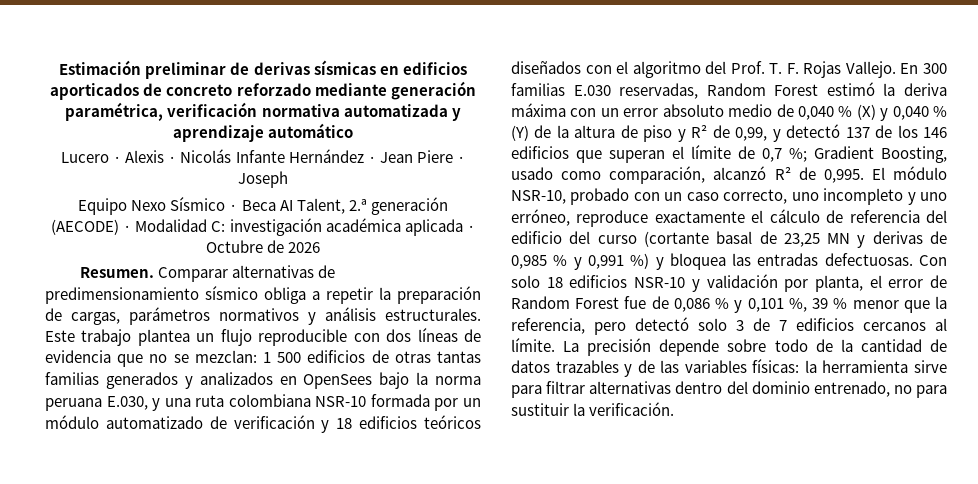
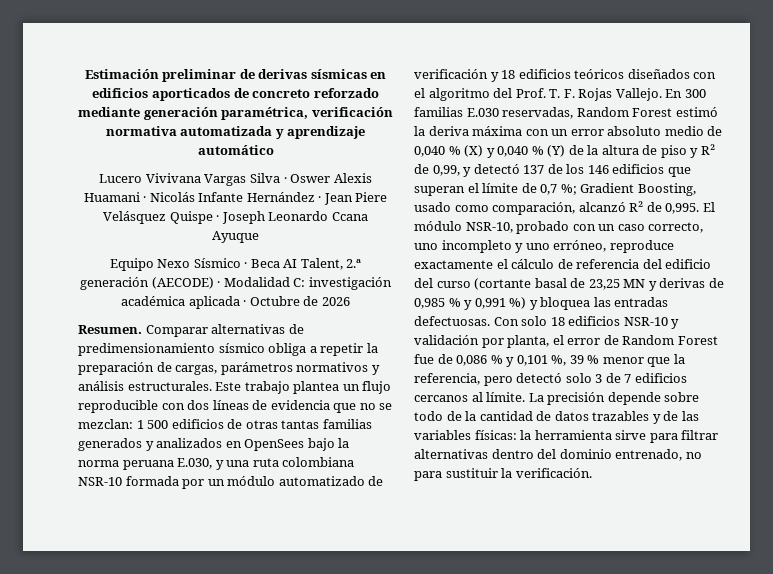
- Lucero · Alexis · Nicolás Infante Hernández · Jean Piere · Joseph
+ Lucero Vivivana Vargas Silva · Oswer Alexis Huamani · Nicolás Infante Hernández · Jean Piere Velásquez Quispe · Joseph Leonardo Ccana Ayuque

